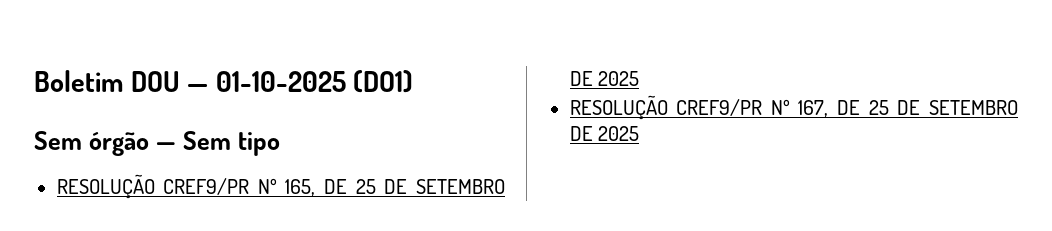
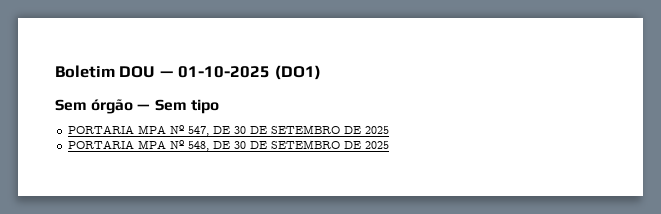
- RESOLUÇÃO CREF9/PR Nº 165, DE 25 DE SETEMBRO DE 2025
- RESOLUÇÃO CREF9/PR Nº 167, DE 25 DE SETEMBRO DE 2025
+ PORTARIA MPA Nº 547, DE 30 DE SETEMBRO DE 2025
+ PORTARIA MPA Nº 548, DE 30 DE SETEMBRO DE 2025

